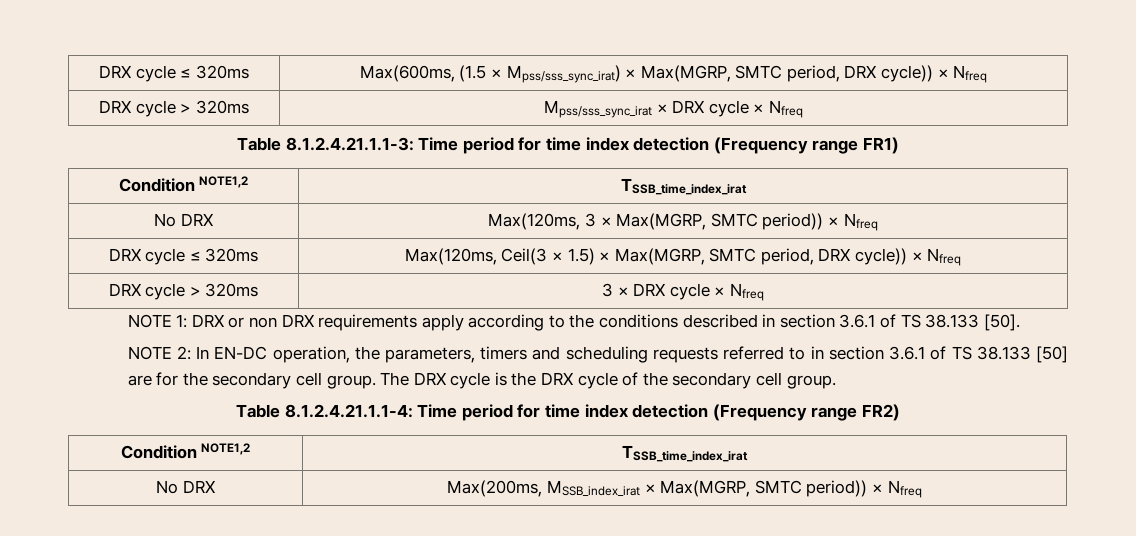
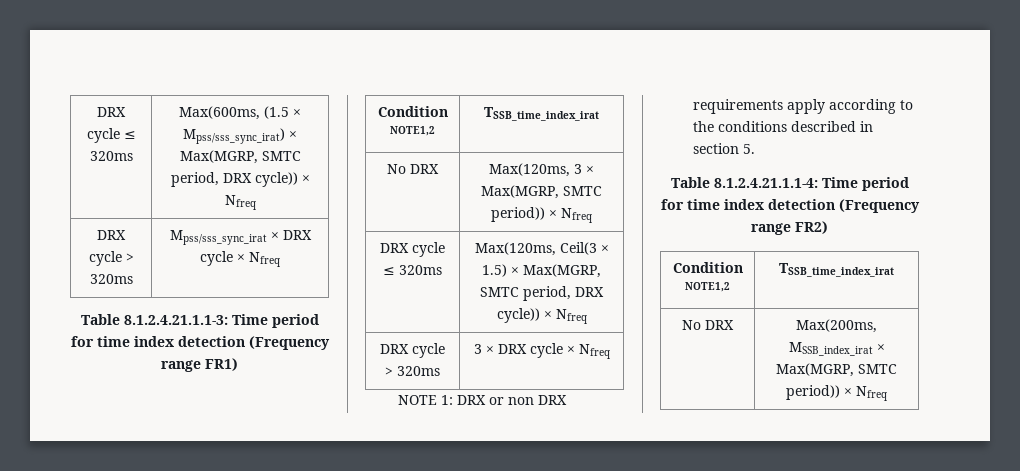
- NOTE 1: DRX or non DRX requirements apply according to the conditions described in section 3.6.1 of TS 38.133 [50].
- NOTE 2: In EN-DC operation, the parameters, timers and scheduling requests referred to in section 3.6.1 of TS 38.133 [50] are for the secondary cell group. The DRX cycle is the DRX cycle of the secondary cell group.
+ NOTE 1: DRX or non DRX requirements apply according to the conditions described in section 5.

